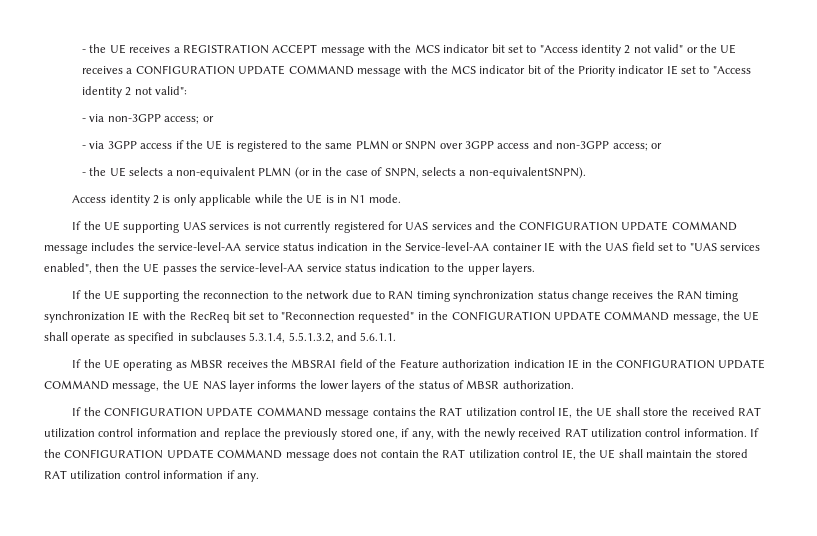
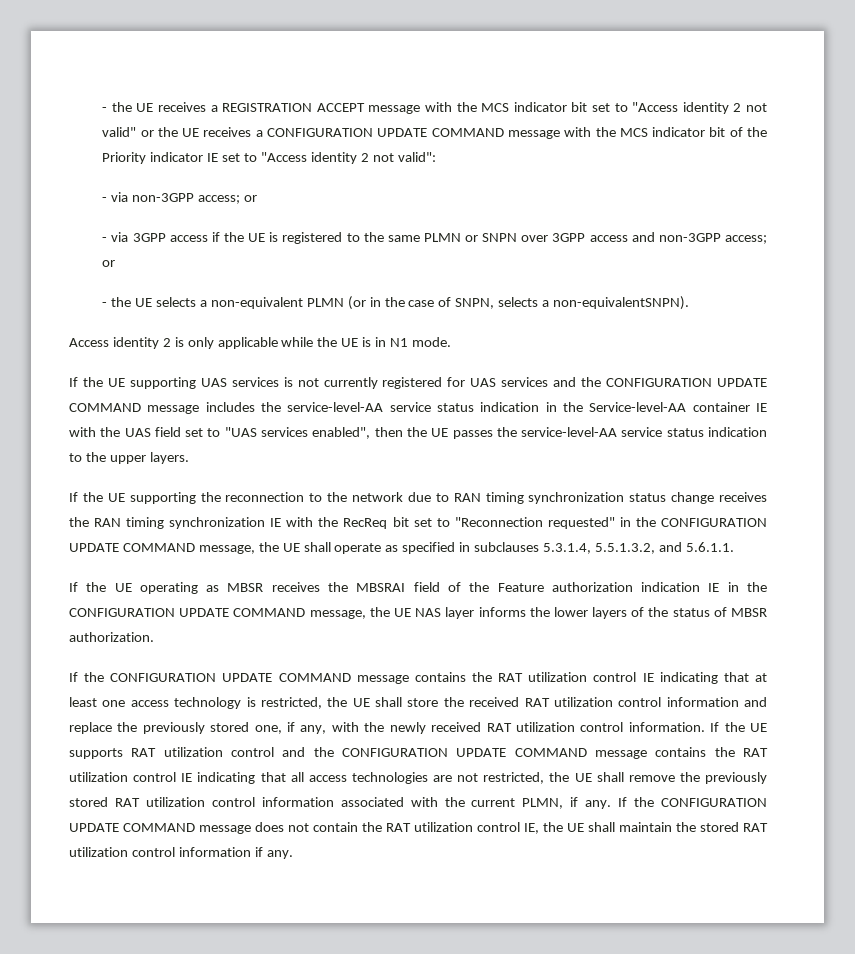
- If the CONFIGURATION UPDATE COMMAND message contains the RAT utilization control IE, the UE shall store the received RAT utilization control information and replace the previously stored one, if any, with the newly received RAT utilization control information.
+ If the CONFIGURATION UPDATE COMMAND message contains the RAT utilization control IE indicating that at least one access technology is restricted, the UE shall store the received RAT utilization control information and replace the previously stored one, if any, with the newly received RAT utilization control information.
- If the CONFIGURATION UPDATE COMMAND message does not contain the RAT utilization control IE, the UE shall maintain the stored RAT utilization control information if any.
+ If the UE supports RAT utilization control and the CONFIGURATION UPDATE COMMAND message contains the RAT utilization control IE indicating that all access technologies are not restricted, the UE shall remove the previously stored RAT utilization control information associated with the current PLMN, if any. If the CONFIGURATION UPDATE COMMAND message does not contain the RAT utilization control IE, the UE shall maintain the stored RAT utilization control information if any.

